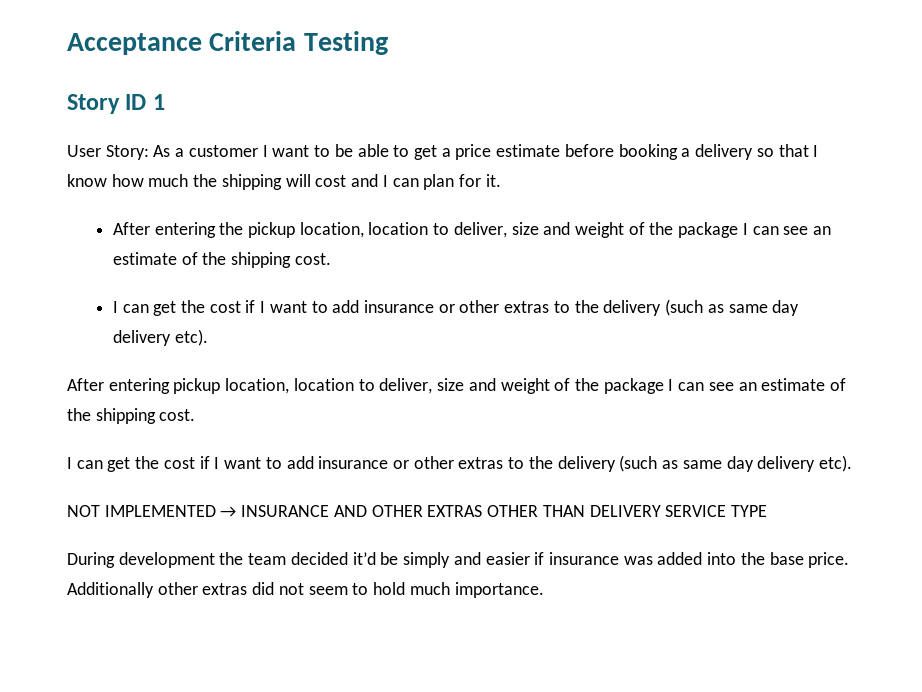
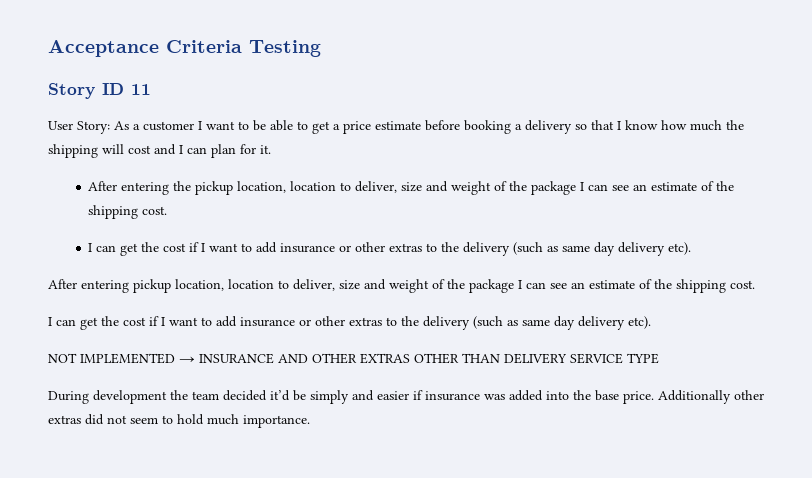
- Story ID 1
+ Story ID 11

